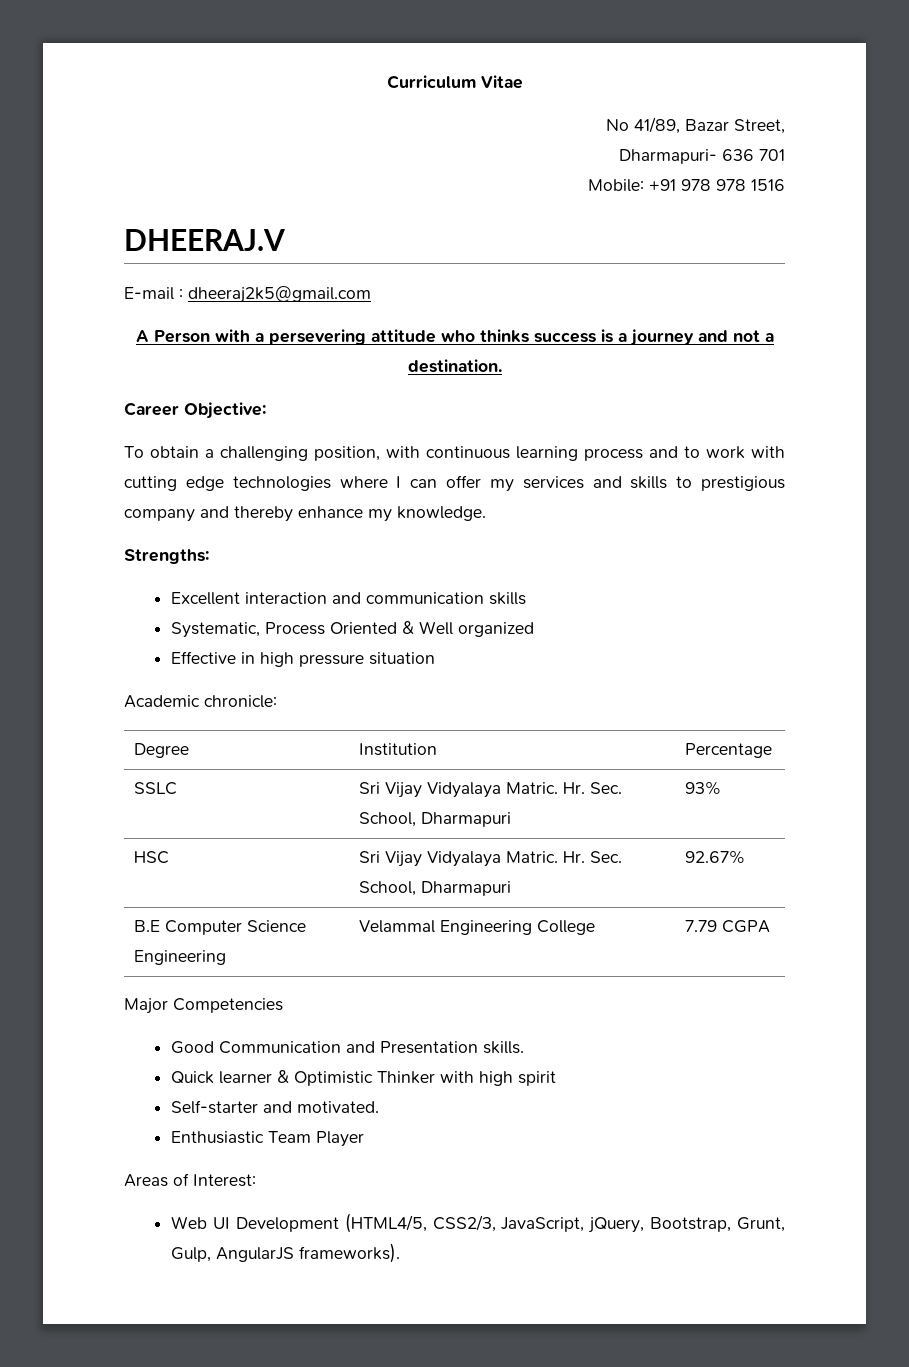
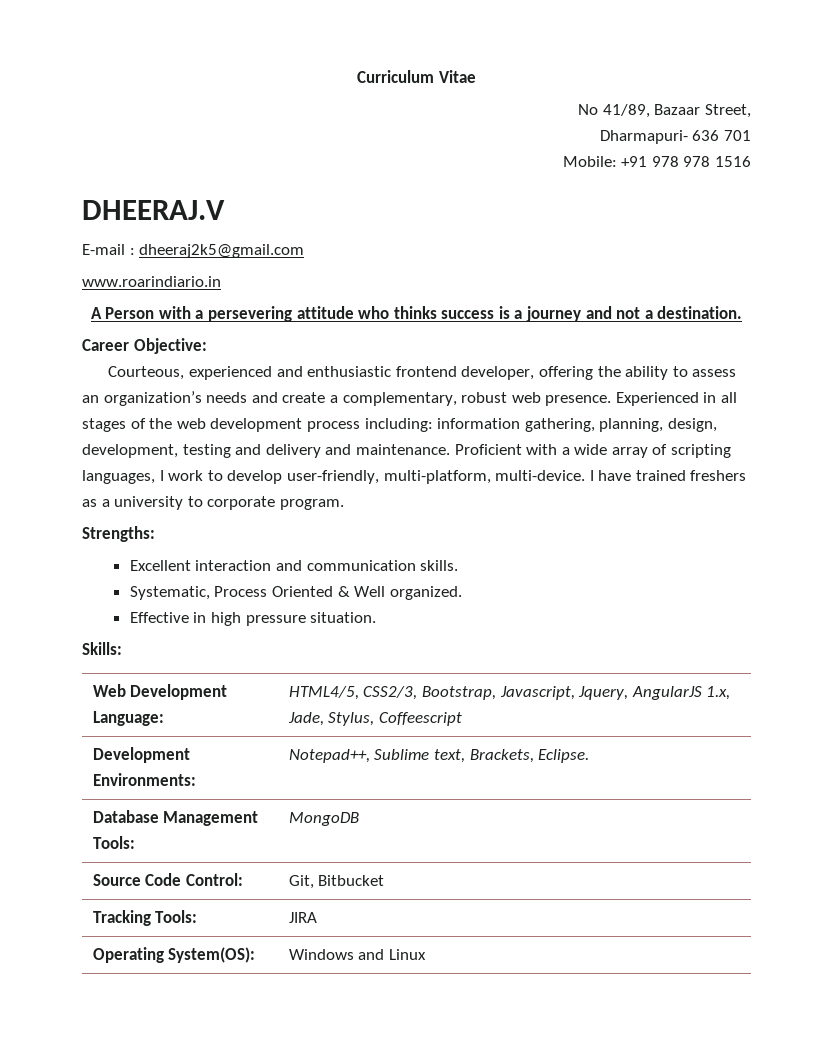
- No 41/89, Bazar Street,
+ No 41/89, Bazaar Street,
+ www.roarindiario.in
- To obtain a challenging position, with continuous learning process and to work with cutting edge technologies where I can offer my services and skills to prestigious company and thereby enhance my knowledge.
+ Courteous, experienced and enthusiastic frontend developer, offering the ability to assess an organization’s needs and create a complementary, robust web presence. Experienced in all stages of the web development process including: information gathering, planning, design, development, testing and delivery and maintenance. Proficient with a wide array of scripting languages, I work to develop user-friendly, multi-platform, multi-device. I have trained freshers as a university to corporate program.
- Excellent interaction and communication skills
+ Excellent interaction and communication skills.
- Systematic, Process Oriented & Well organized
+ Systematic, Process Oriented & Well organized.
- Effective in high pressure situation
- Academic chronicle:
- Degree | Institution | Percentage
- SSLC | Sri Vijay Vidyalaya Matric. Hr. Sec. School, Dharmapuri | 93%
- HSC | Sri Vijay Vidyalaya Matric. Hr. Sec. School, Dharmapuri | 92.67%
- B.E Computer Science Engineering | Velammal Engineering College | 7.79 CGPA
- Major Competencies
- Good Communication and Presentation skills.
- Quick learner & Optimistic Thinker with high spirit
- Self-starter and motivated.
- Enthusiastic Team Player
- Areas of Interest:
- Web UI Development (HTML4/5, CSS2/3, JavaScript, jQuery, Bootstrap, Grunt, Gulp, AngularJS frameworks).
+ Effective in high pressure situation.
+ Skills:
+ Web Development Language: | HTML4/5, CSS2/3, Bootstrap, Javascript, Jquery, AngularJS 1.x, Jade, Stylus, Coffeescript
+ Development Environments: | Notepad++, Sublime text, Brackets, Eclipse.
+ Database Management Tools: | MongoDB
+ Source Code Control: | Git, Bitbucket
+ Tracking Tools: | JIRA
+ Operating System(OS): | Windows and Linux

